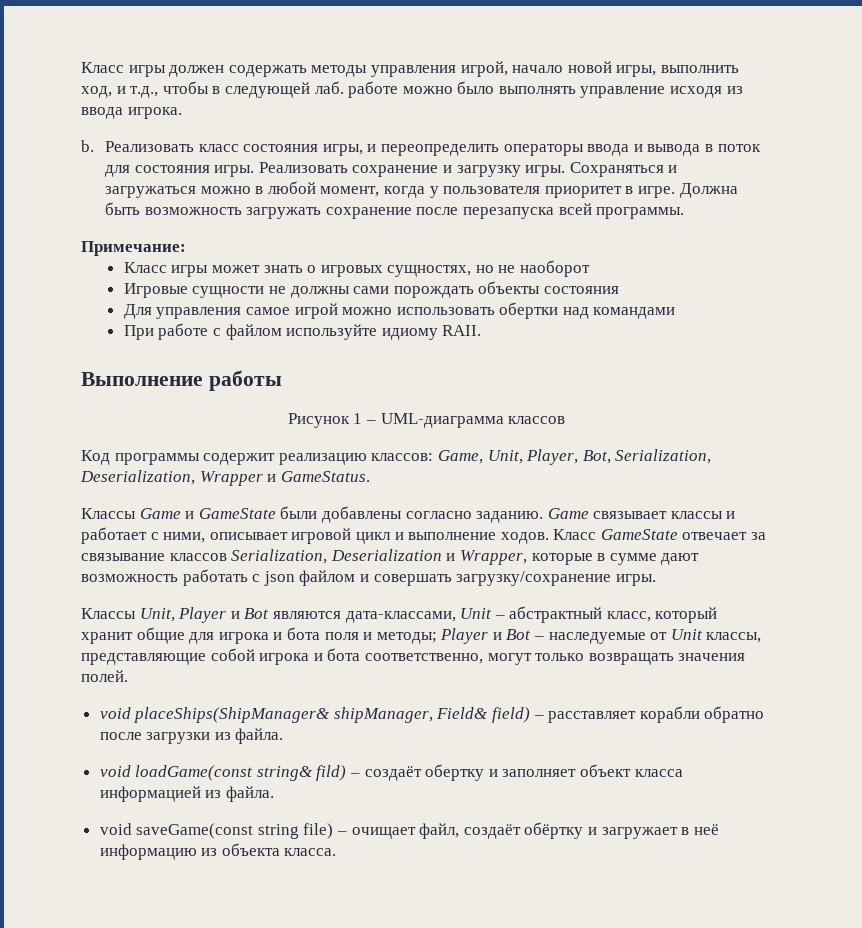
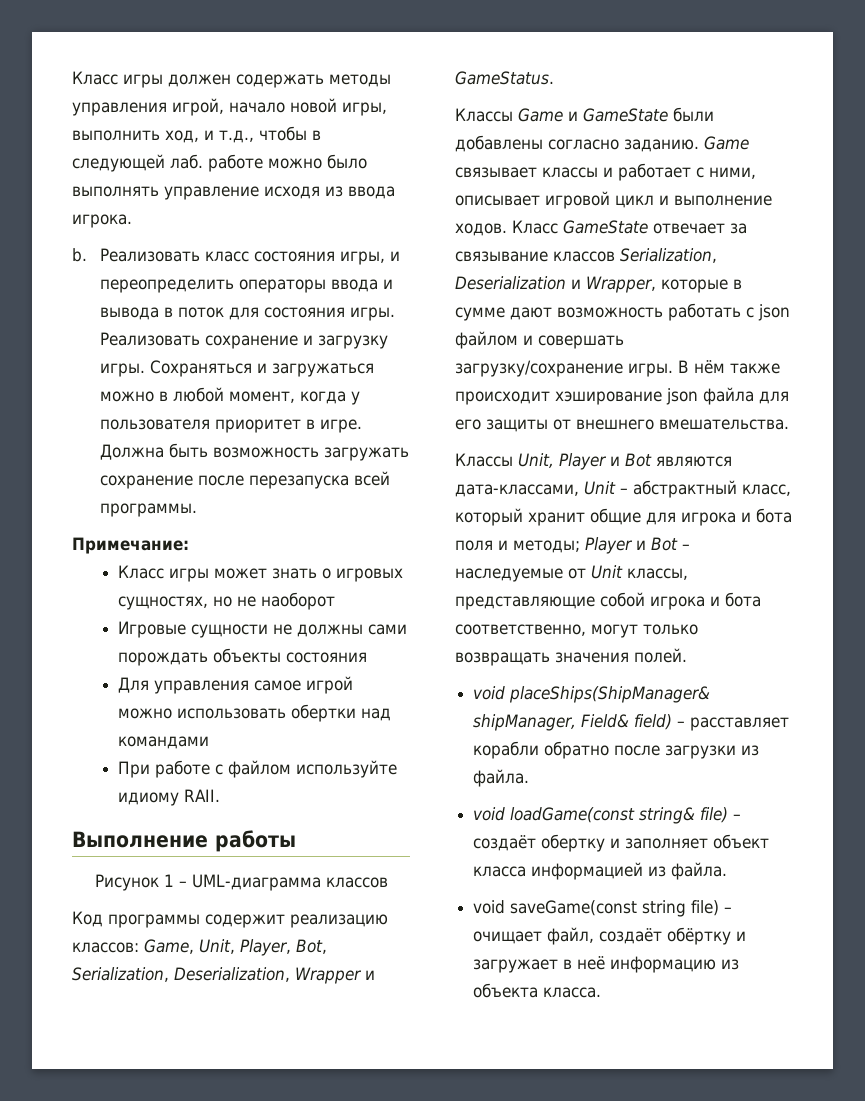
+ В нём также происходит хэширование json файла для его защиты от внешнего вмешательства.
- void loadGame(const string& fild) – создаёт обертку и заполняет объект класса информацией из файла.
+ void loadGame(const string& file) – создаёт обертку и заполняет объект класса информацией из файла.

